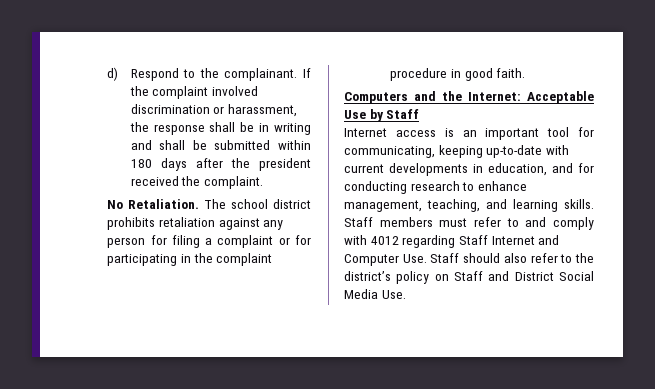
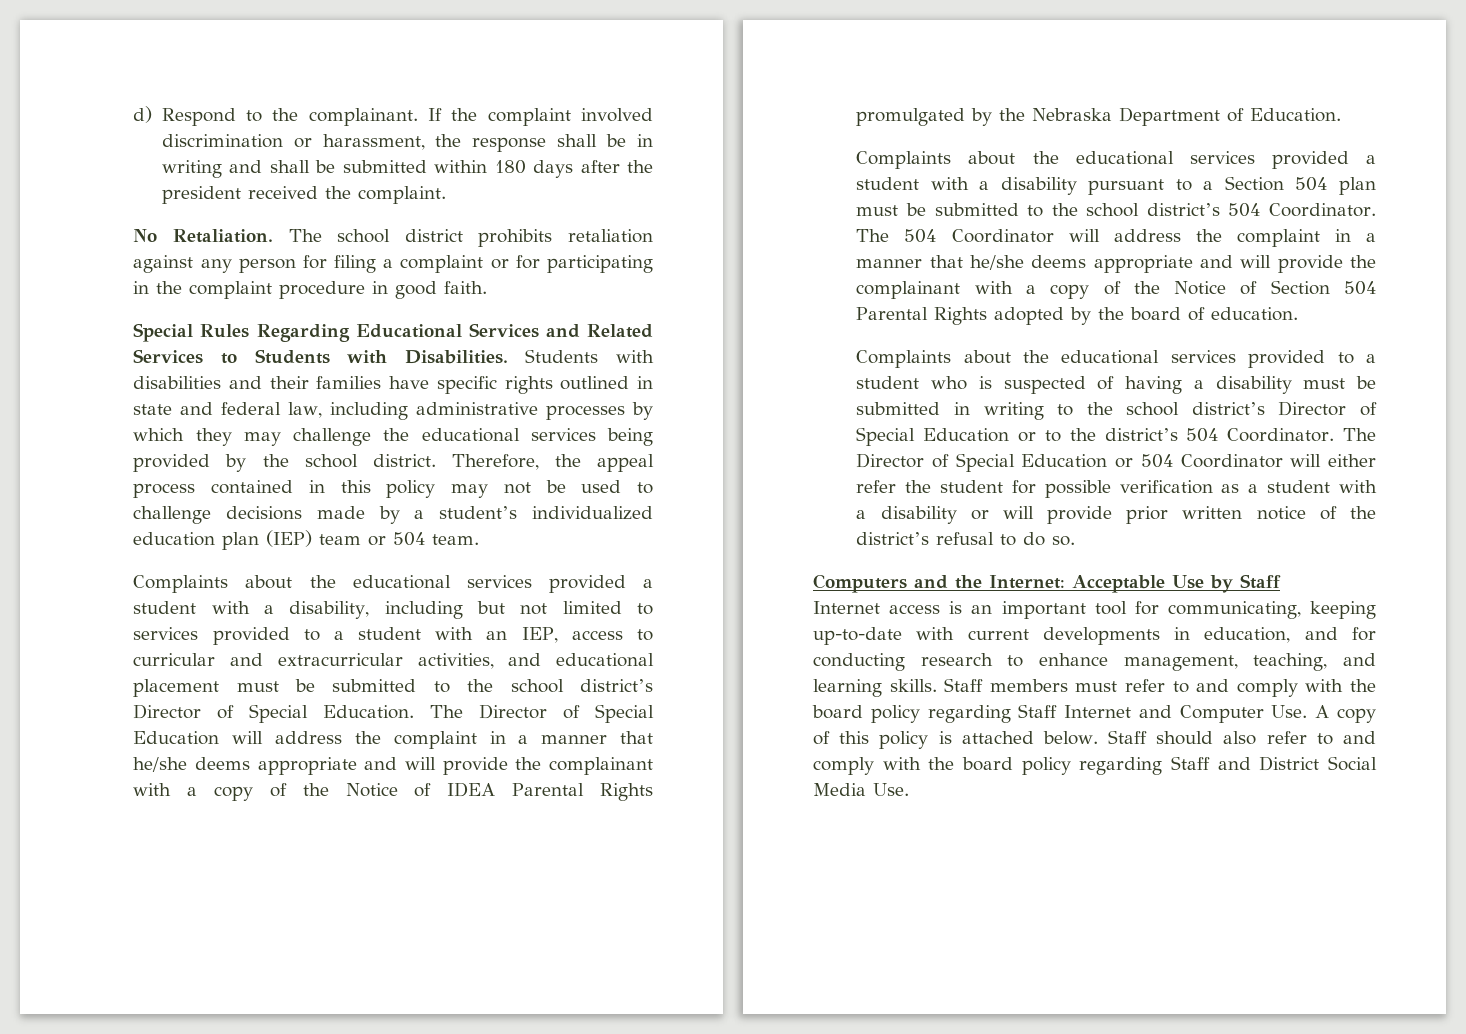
+ Special Rules Regarding Educational Services and Related Services to Students with Disabilities. Students with disabilities and their families have specific rights outlined in state and federal law, including administrative processes by which they may challenge the educational services being provided by the school district. Therefore, the appeal process contained in this policy may not be used to challenge decisions made by a student’s individualized education plan (IEP) team or 504 team.
+ Complaints about the educational services provided a student with a disability, including but not limited to services provided to a student with an IEP, access to curricular and extracurricular activities, and educational placement must be submitted to the school district’s Director of Special Education. The Director of Special Education will address the complaint in a manner that he/she deems appropriate and will provide the complainant with a copy of the Notice of IDEA Parental Rights promulgated by the Nebraska Department of Education.
+ Complaints about the educational services provided a student with a disability pursuant to a Section 504 plan must be submitted to the school district’s 504 Coordinator. The 504 Coordinator will address the complaint in a manner that he/she deems appropriate and will provide the complainant with a copy of the Notice of Section 504 Parental Rights adopted by the board of education.
+ Complaints about the educational services provided to a student who is suspected of having a disability must be submitted in writing to the school district’s Director of Special Education or to the district’s 504 Coordinator. The Director of Special Education or 504 Coordinator will either refer the student for possible verification as a student with a disability or will provide prior written notice of the district’s refusal to do so.
- Staff members must refer to and comply with 4012 regarding Staff Internet and Computer Use. Staff should also refer to the district’s policy on Staff and District Social Media Use.
+ Staff members must refer to and comply with the board policy regarding Staff Internet and Computer Use. A copy of this policy is attached below. Staff should also refer to and comply with the board policy regarding Staff and District Social Media Use.

